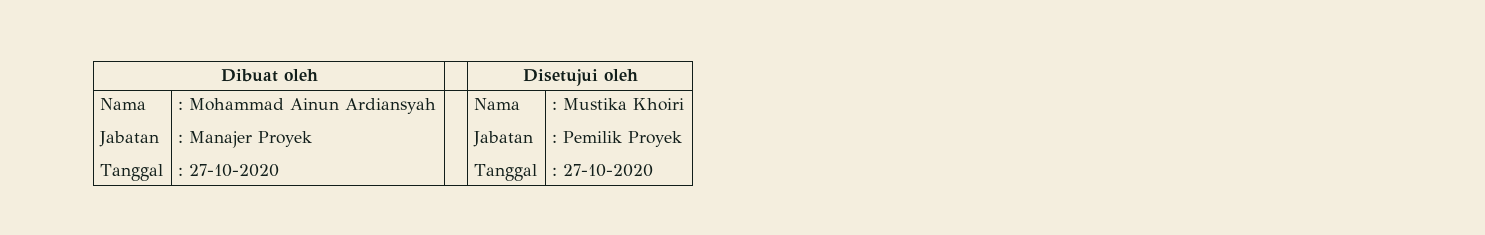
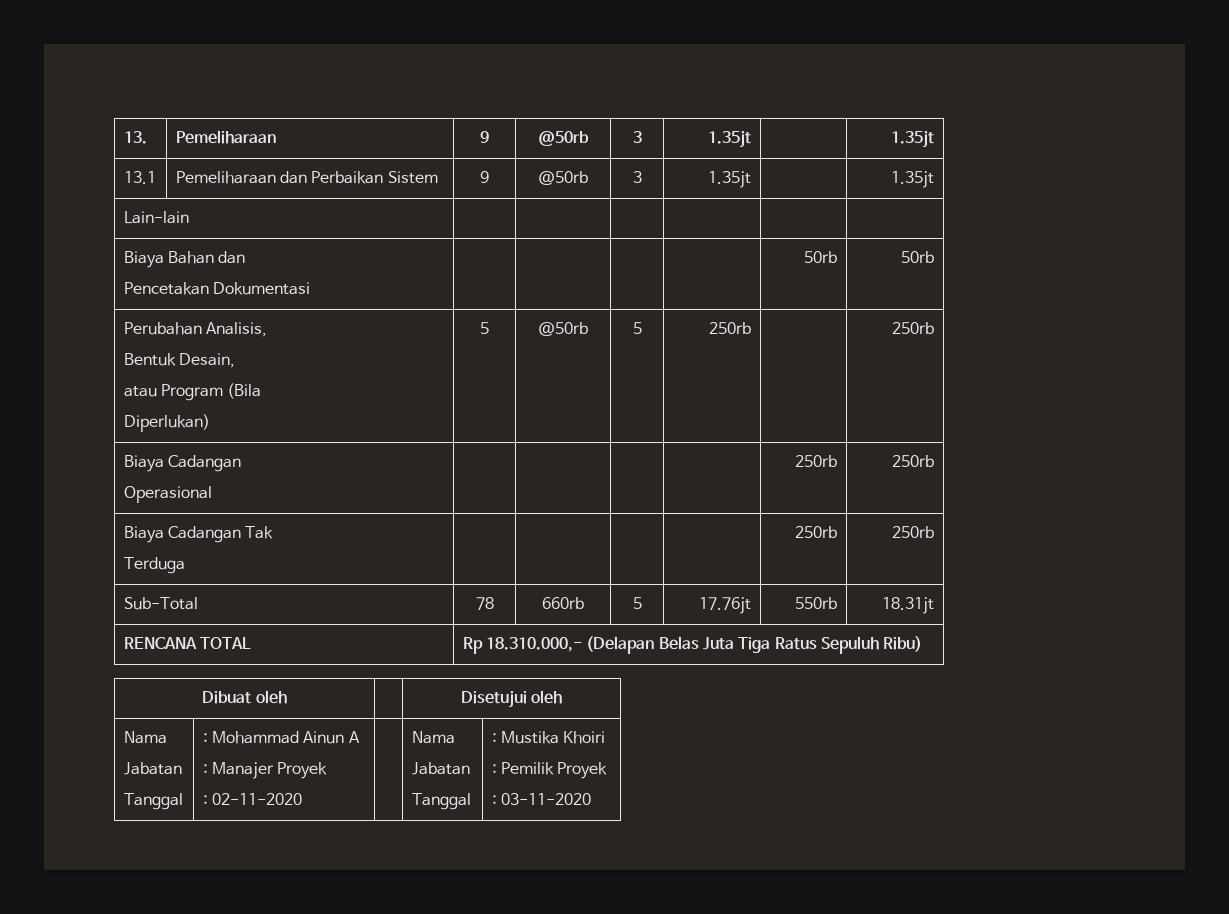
+ 13. | Pemeliharaan | 9 | @50rb | 3 | 1.35jt | | 1.35jt
+ 13.1 | Pemeliharaan dan Perbaikan Sistem | 9 | @50rb | 3 | 1.35jt | | 1.35jt
+ Lain-lain | | | | | |
+ Biaya Bahan dan
+ Pencetakan Dokumentasi | | | | | 50rb | 50rb
+ Perubahan Analisis,
+ Bentuk Desain,
+ atau Program (Bila
+ Diperlukan) | 5 | @50rb | 5 | 250rb | | 250rb
+ Biaya Cadangan
+ Operasional | | | | | 250rb | 250rb
+ Biaya Cadangan Tak
+ Terduga | | | | | 250rb | 250rb
+ Sub-Total | 78 | 660rb | 5 | 17.76jt | 550rb | 18.31jt
+ RENCANA TOTAL | Rp 18.310.000,- (Delapan Belas Juta Tiga Ratus Sepuluh Ribu)
  Dibuat oleh | | Disetujui oleh
  Nama
  Jabatan
- Tanggal | : Mohammad Ainun Ardiansyah
+ Tanggal | : Mohammad Ainun A
  : Manajer Proyek
- : 27-10-2020 | | Nama
+ : 02-11-2020 | | Nama
  Jabatan
  Tanggal | : Mustika Khoiri
  : Pemilik Proyek
- : 27-10-2020
+ : 03-11-2020

